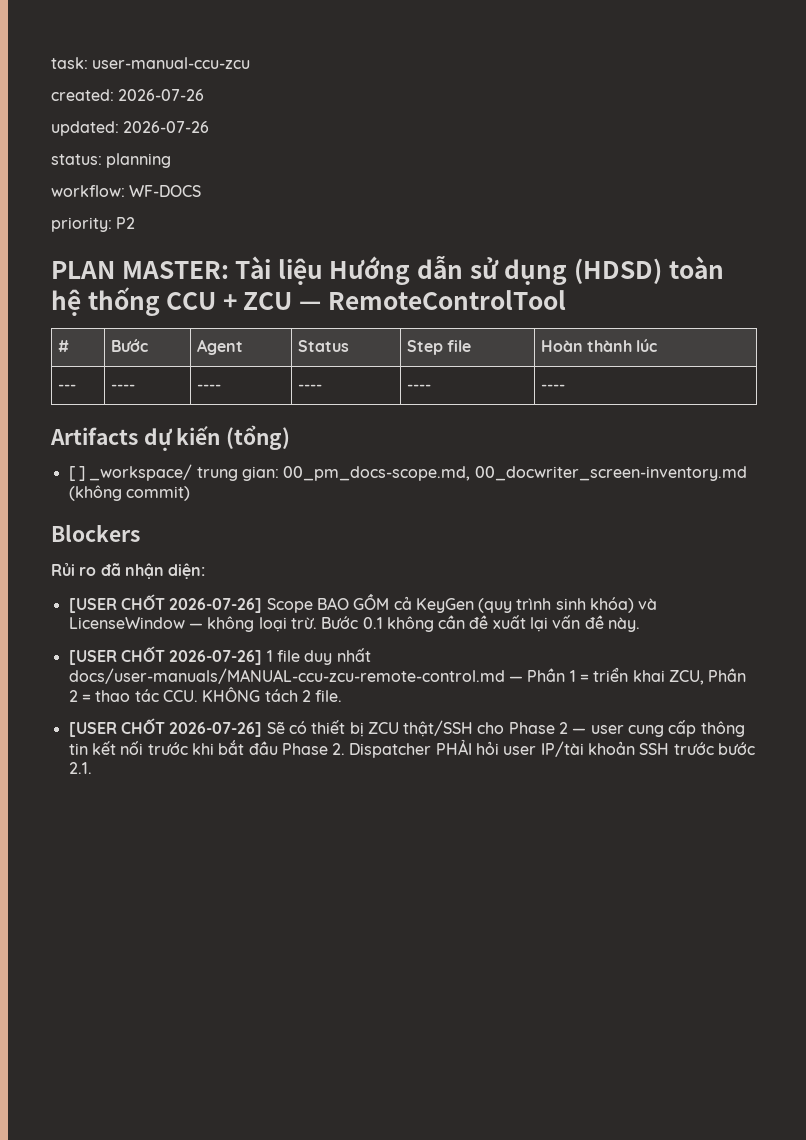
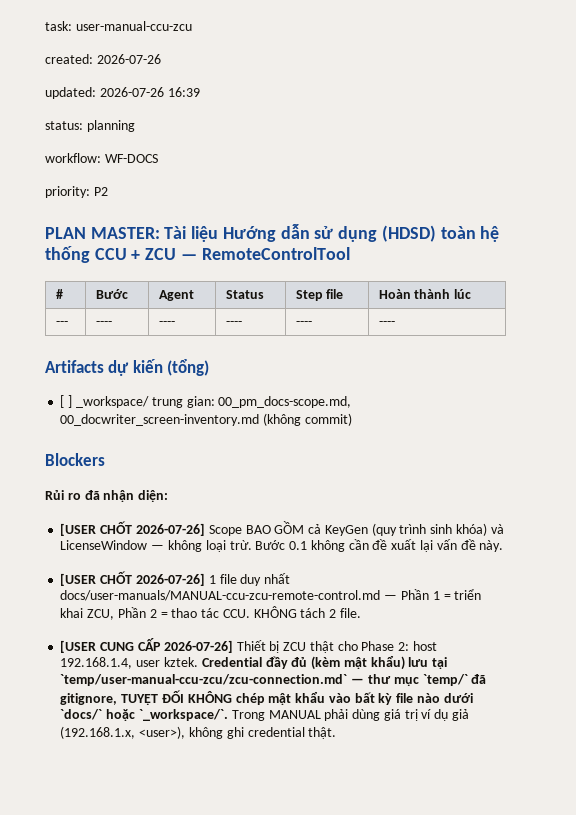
- updated: 2026-07-26
+ updated: 2026-07-26 16:39
- [USER CHỐT 2026-07-26] Sẽ có thiết bị ZCU thật/SSH cho Phase 2 — user cung cấp thông tin kết nối trước khi bắt đầu Phase 2. Dispatcher PHẢI hỏi user IP/tài khoản SSH trước bước 2.1.
+ [USER CUNG CẤP 2026-07-26] Thiết bị ZCU thật cho Phase 2: host 192.168.1.4, user kztek. Credential đầy đủ (kèm mật khẩu) lưu tại `temp/user-manual-ccu-zcu/zcu-connection.md` — thư mục `temp/` đã gitignore, TUYỆT ĐỐI KHÔNG chép mật khẩu vào bất kỳ file nào dưới `docs/` hoặc `_workspace/`. Trong MANUAL phải dùng giá trị ví dụ giả (192.168.1.x, <user>), không ghi credential thật.

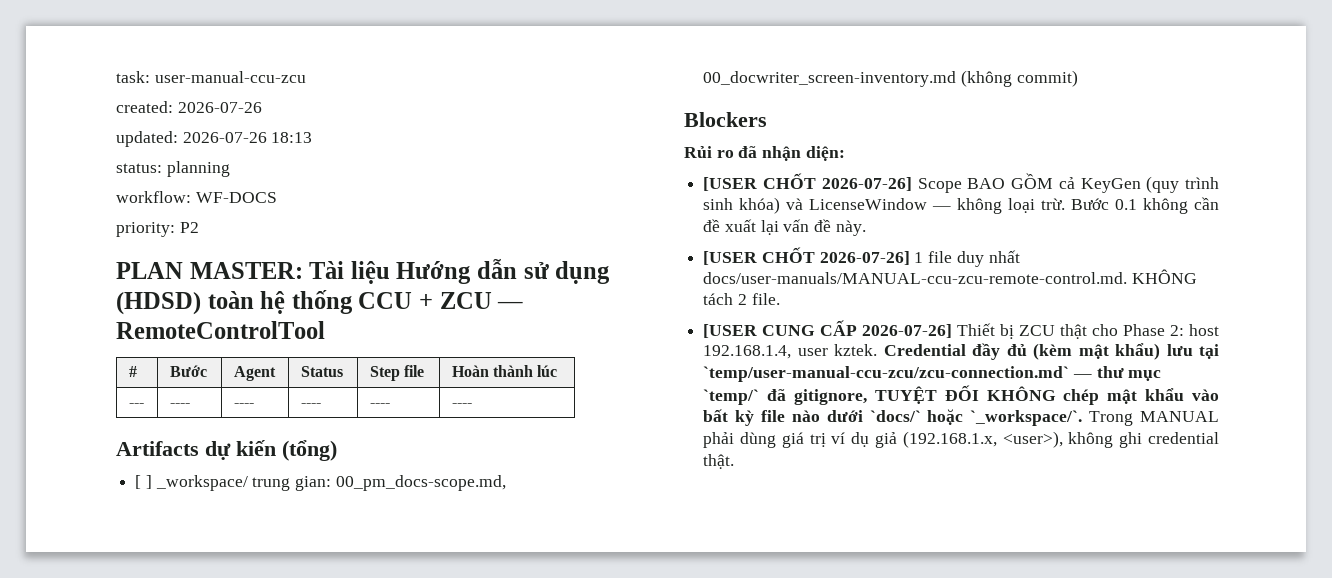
- updated: 2026-07-26 16:39
+ updated: 2026-07-26 18:13
- [USER CHỐT 2026-07-26] 1 file duy nhất docs/user-manuals/MANUAL-ccu-zcu-remote-control.md — Phần 1 = triển khai ZCU, Phần 2 = thao tác CCU. KHÔNG tách 2 file.
+ [USER CHỐT 2026-07-26] 1 file duy nhất docs/user-manuals/MANUAL-ccu-zcu-remote-control.md. KHÔNG tách 2 file.

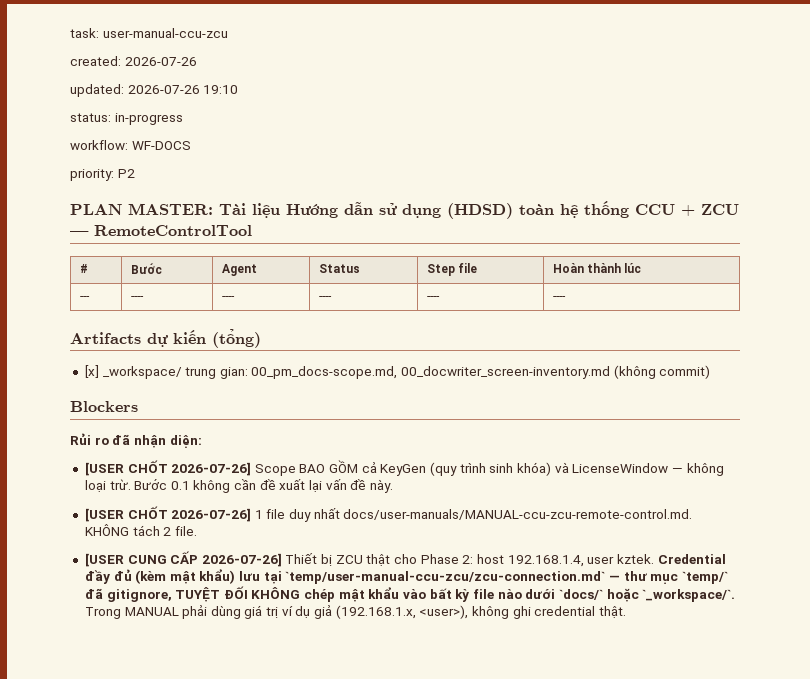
- updated: 2026-07-26 18:13
+ updated: 2026-07-26 19:10
- status: planning
+ status: in-progress
- [ ] _workspace/ trung gian: 00_pm_docs-scope.md, 00_docwriter_screen-inventory.md (không commit)
+ [x] _workspace/ trung gian: 00_pm_docs-scope.md, 00_docwriter_screen-inventory.md (không commit)

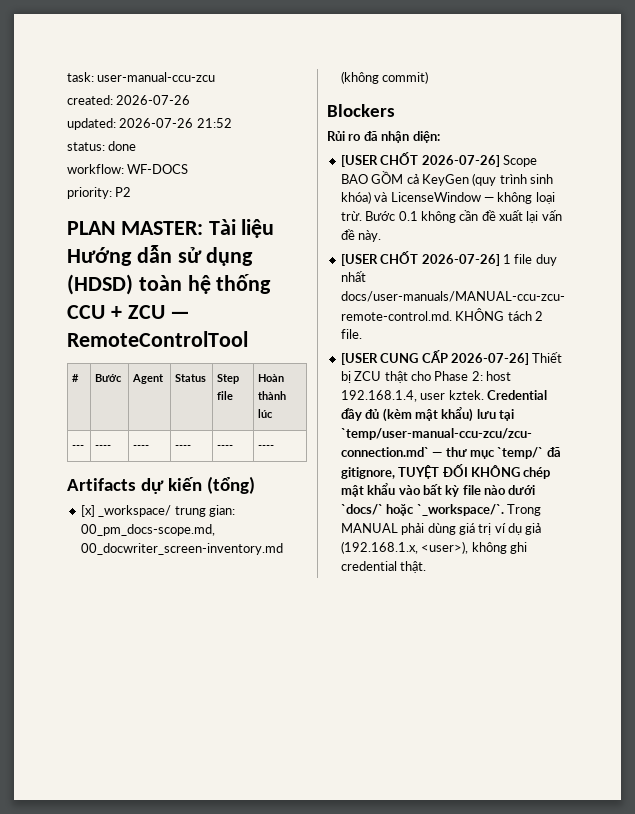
- updated: 2026-07-26 19:10
+ updated: 2026-07-26 21:52
- status: in-progress
+ status: done

